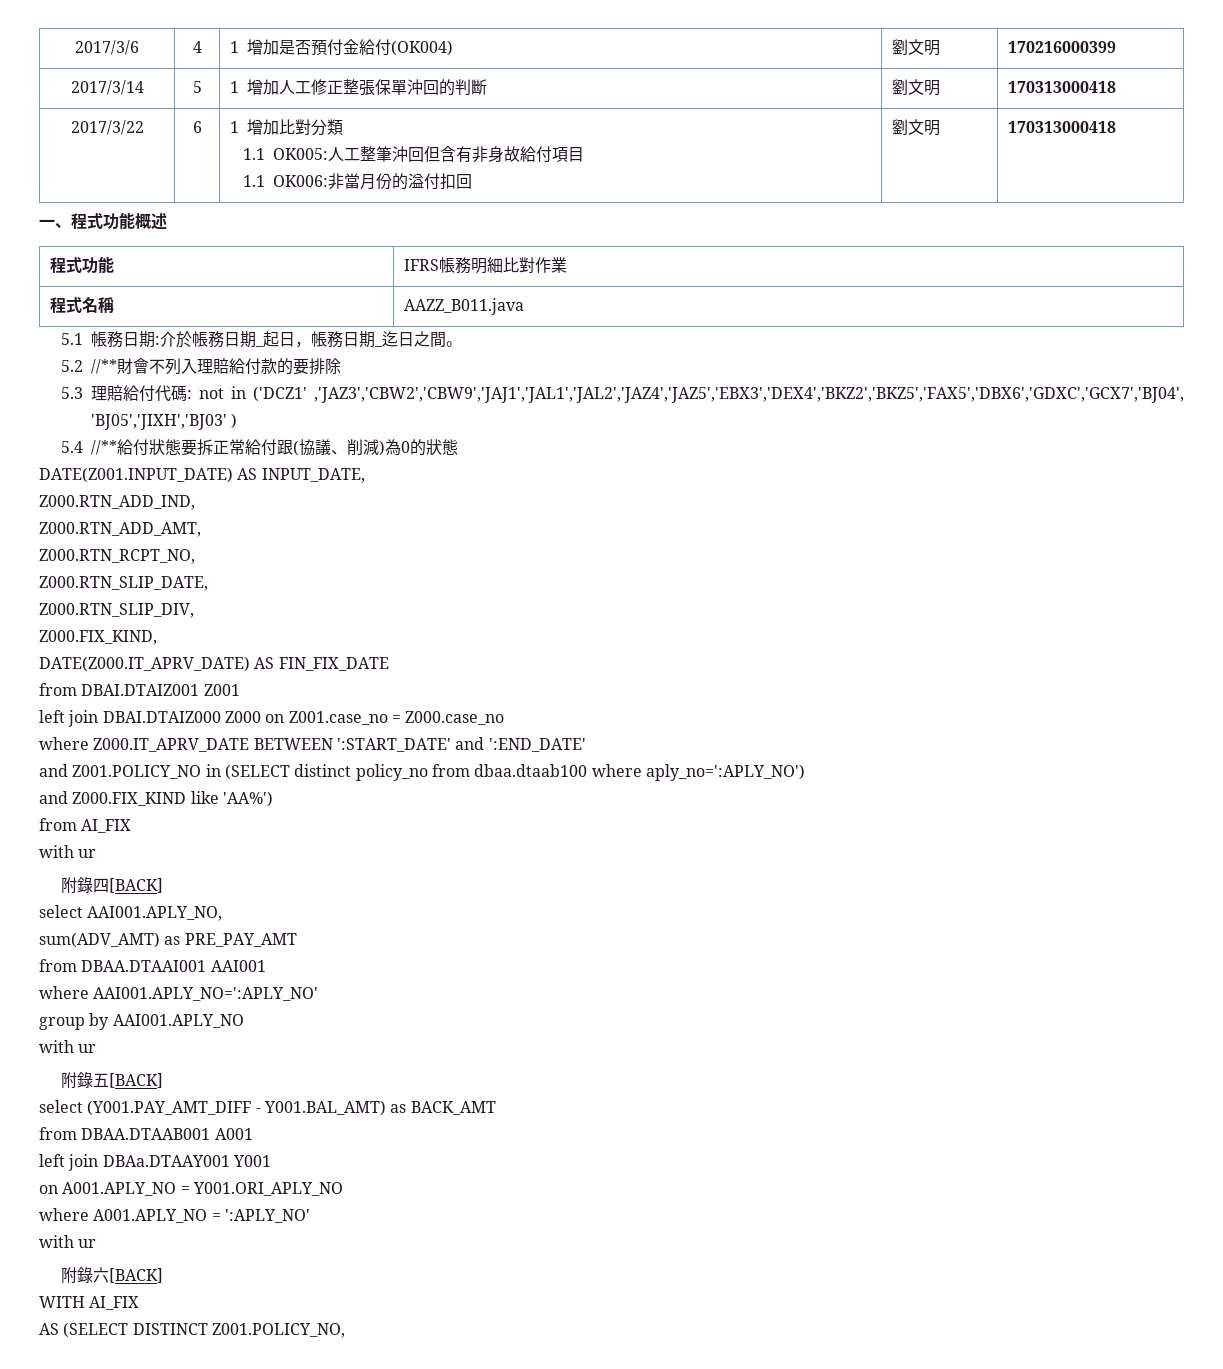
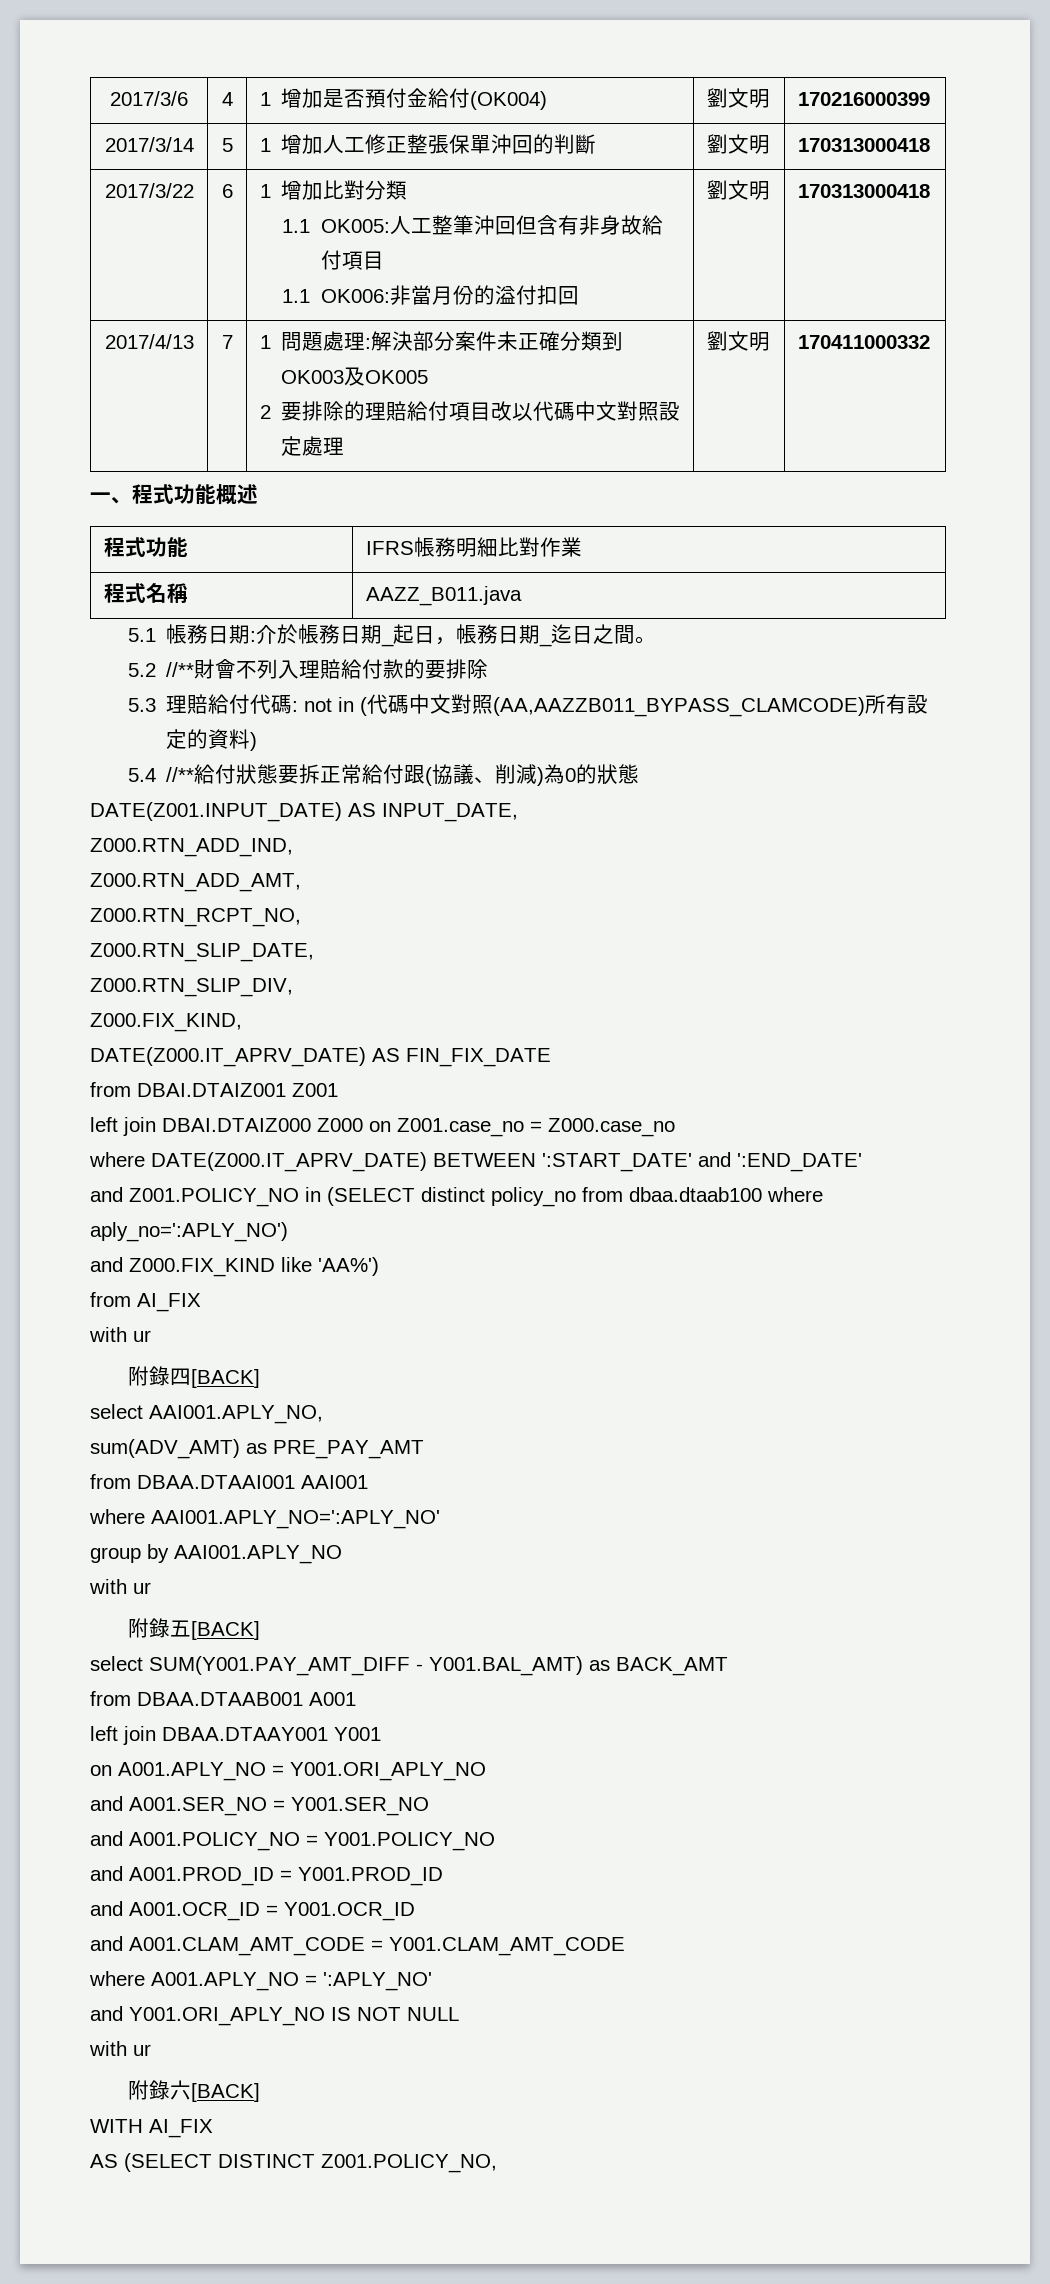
+ 2017/4/13 | 7 | 1問題處理:解決部分案件未正確分類到OK003及OK005
+ 2要排除的理賠給付項目改以代碼中文對照設定處理 | 劉文明 | 170411000332
- 5.3理賠給付代碼: not in ('DCZ1' ,'JAZ3','CBW2','CBW9','JAJ1','JAL1','JAL2','JAZ4','JAZ5','EBX3','DEX4','BKZ2','BKZ5','FAX5','DBX6','GDXC','GCX7','BJ04', 'BJ05','JIXH','BJ03' )
+ 5.3理賠給付代碼: not in (代碼中文對照(AA,AAZZB011_BYPASS_CLAMCODE)所有設定的資料)
- where Z000.IT_APRV_DATE BETWEEN ':START_DATE' and ':END_DATE'
+ where DATE(Z000.IT_APRV_DATE) BETWEEN ':START_DATE' and ':END_DATE'
- select (Y001.PAY_AMT_DIFF - Y001.BAL_AMT) as BACK_AMT
+ select SUM(Y001.PAY_AMT_DIFF - Y001.BAL_AMT) as BACK_AMT
- left join DBAa.DTAAY001 Y001
+ left join DBAA.DTAAY001 Y001
+ and A001.SER_NO = Y001.SER_NO
+ and A001.POLICY_NO = Y001.POLICY_NO
+ and A001.PROD_ID = Y001.PROD_ID
+ and A001.OCR_ID = Y001.OCR_ID
+ and A001.CLAM_AMT_CODE = Y001.CLAM_AMT_CODE
+ and Y001.ORI_APLY_NO IS NOT NULL

